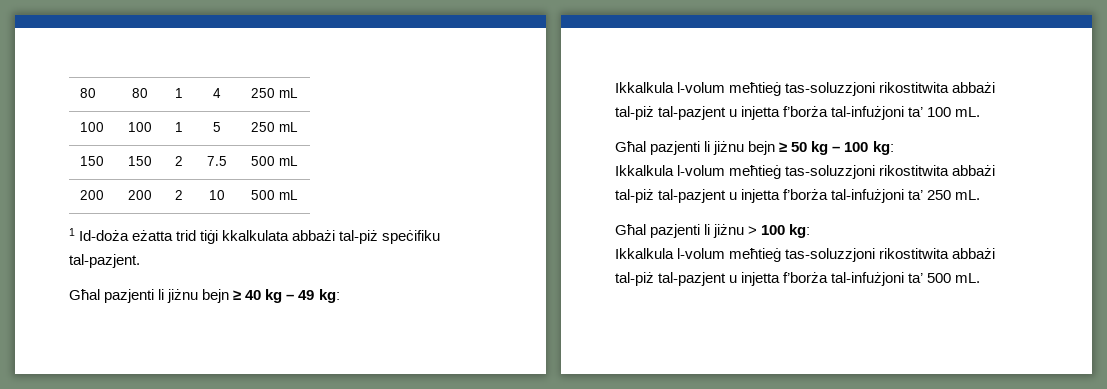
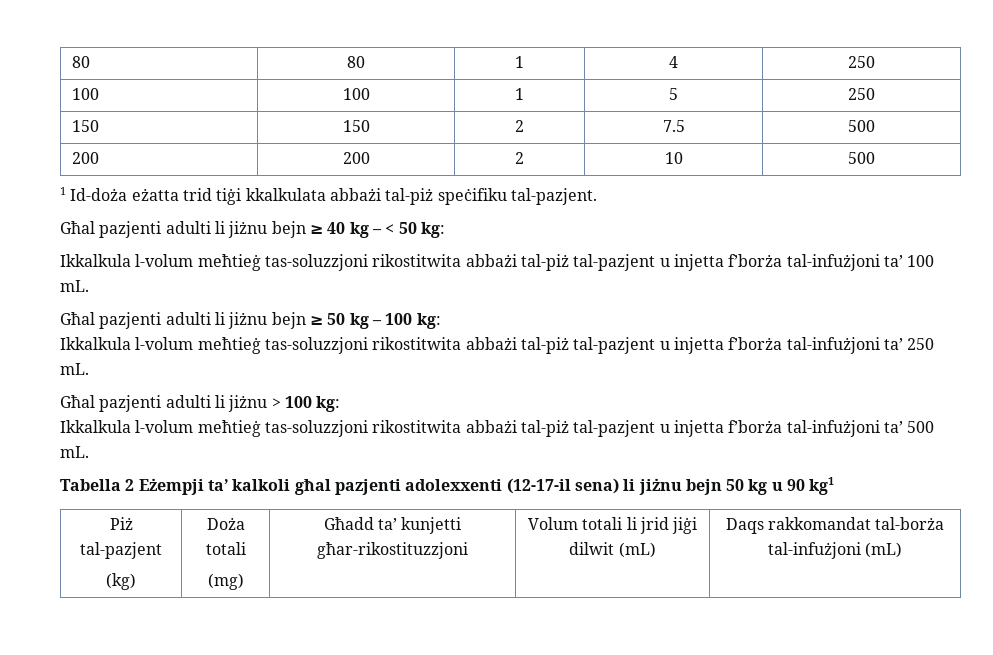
- 80 | 80 | 1 | 4 | 250 mL
+ 80 | 80 | 1 | 4 | 250
- 100 | 100 | 1 | 5 | 250 mL
+ 100 | 100 | 1 | 5 | 250
- 150 | 150 | 2 | 7.5 | 500 mL
+ 150 | 150 | 2 | 7.5 | 500
- 200 | 200 | 2 | 10 | 500 mL
+ 200 | 200 | 2 | 10 | 500
- Għal pazjenti li jiżnu bejn ≥ 40 kg – 49 kg:
+ Għal pazjenti adulti li jiżnu bejn ≥ 40 kg – < 50 kg:
- Għal pazjenti li jiżnu bejn ≥ 50 kg – 100 kg:
+ Għal pazjenti adulti li jiżnu bejn ≥ 50 kg – 100 kg:
- Għal pazjenti li jiżnu > 100 kg:
+ Għal pazjenti adulti li jiżnu > 100 kg:
+ Tabella 2 Eżempji ta’ kalkoli għal pazjenti adolexxenti (12-17-il sena) li jiżnu bejn 50 kg u 90 kg1
+ Piż tal-pazjent
+ (kg) | Doża totali
+ (mg) | Għadd ta’ kunjetti għar-rikostituzzjoni | Volum totali li jrid jiġi dilwit (mL) | Daqs rakkomandat tal-borża tal-infużjoni (mL)

